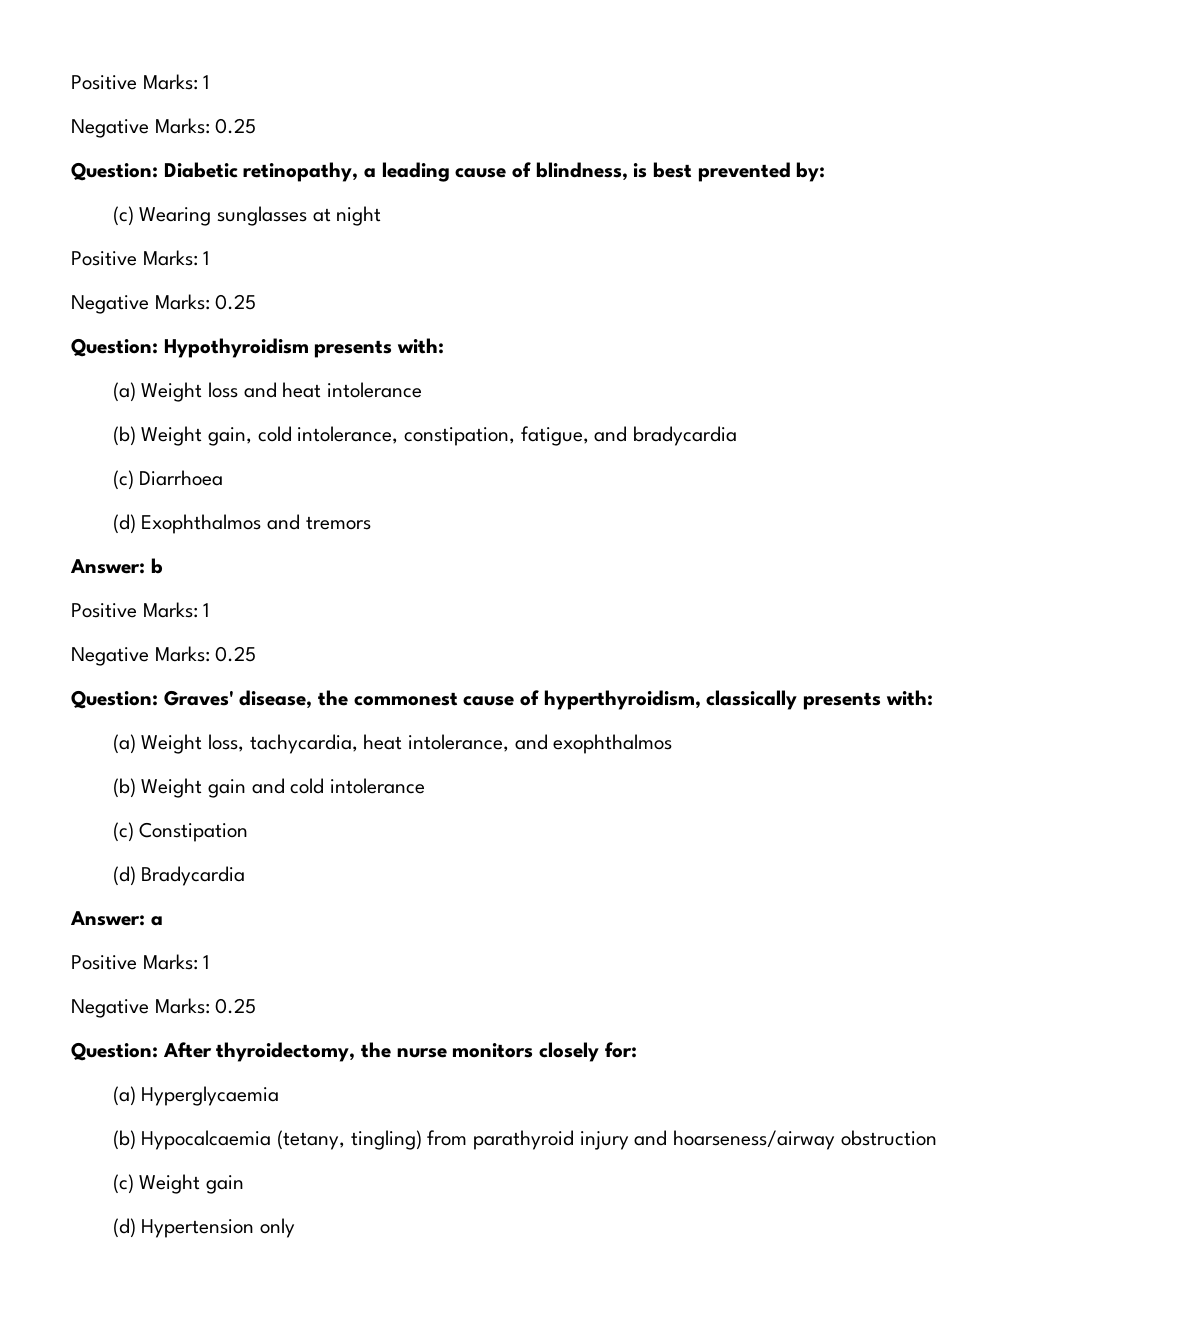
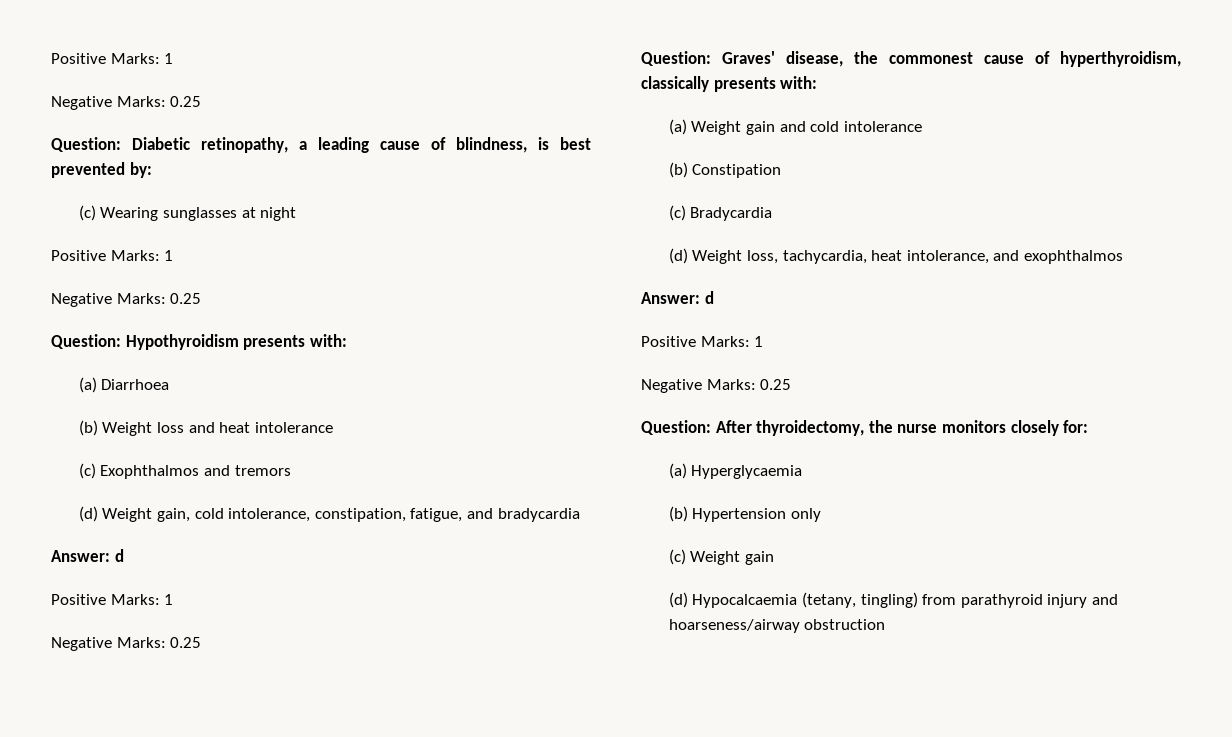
- (a) Weight loss and heat intolerance
+ (a) Diarrhoea
+ (b) Weight loss and heat intolerance
- (b) Weight gain, cold intolerance, constipation, fatigue, and bradycardia
- (c) Diarrhoea
- (d) Exophthalmos and tremors
- Answer: b
+ (c) Exophthalmos and tremors
+ (d) Weight gain, cold intolerance, constipation, fatigue, and bradycardia
+ Answer: d
- (a) Weight loss, tachycardia, heat intolerance, and exophthalmos
- (b) Weight gain and cold intolerance
- (c) Constipation
- (d) Bradycardia
- Answer: a
+ (a) Weight gain and cold intolerance
+ (b) Constipation
+ (c) Bradycardia
+ (d) Weight loss, tachycardia, heat intolerance, and exophthalmos
+ Answer: d
- (b) Hypocalcaemia (tetany, tingling) from parathyroid injury and hoarseness/airway obstruction
+ (b) Hypertension only
+ (c) Weight gain
+ (d) Hypocalcaemia (tetany, tingling) from parathyroid injury and hoarseness/airway obstruction
- (c) Weight gain
- (d) Hypertension only

